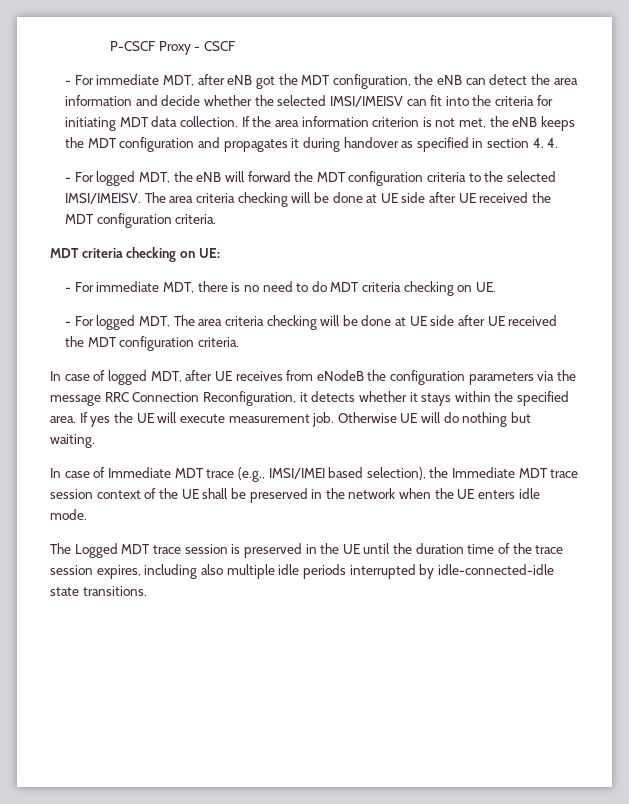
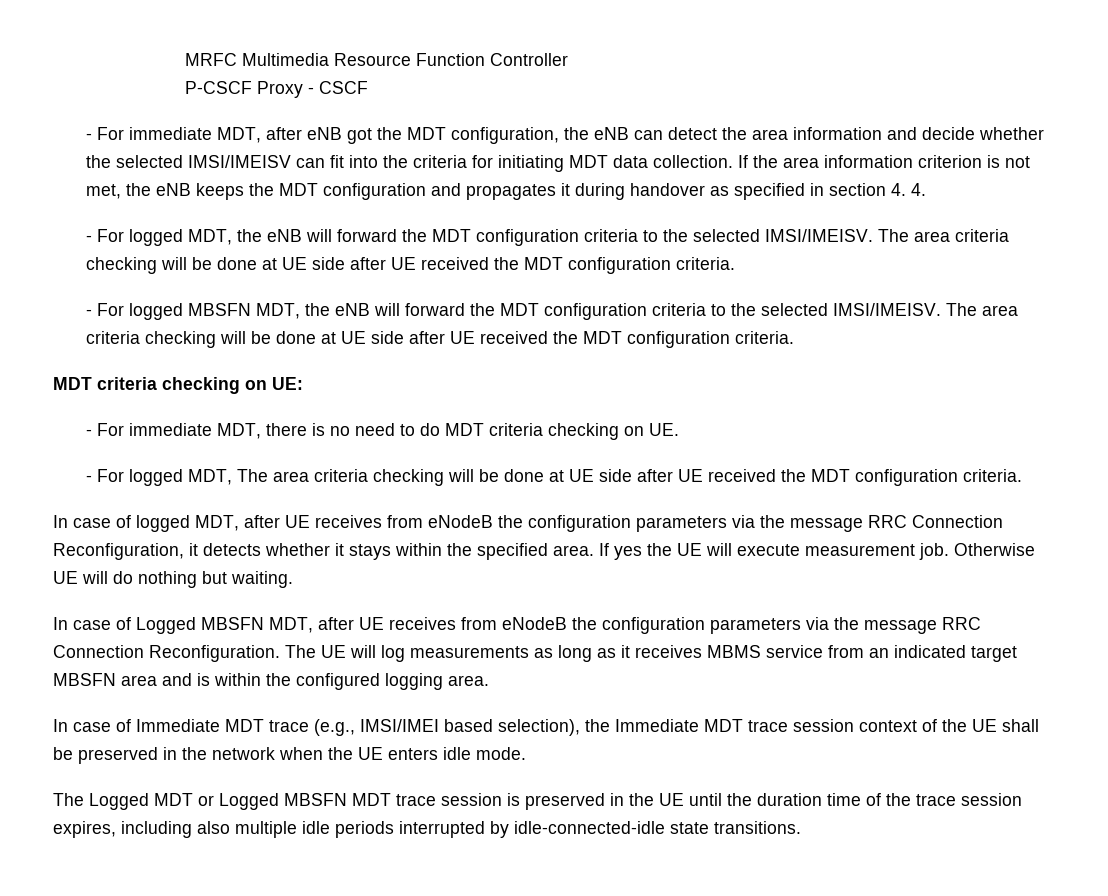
+ MRFC Multimedia Resource Function Controller
+ - For logged MBSFN MDT, the eNB will forward the MDT configuration criteria to the selected IMSI/IMEISV. The area criteria checking will be done at UE side after UE received the MDT configuration criteria.
+ In case of Logged MBSFN MDT, after UE receives from eNodeB the configuration parameters via the message RRC Connection Reconfiguration. The UE will log measurements as long as it receives MBMS service from an indicated target MBSFN area and is within the configured logging area.
- The Logged MDT trace session is preserved in the UE until the duration time of the trace session expires, including also multiple idle periods interrupted by idle-connected-idle state transitions.
+ The Logged MDT or Logged MBSFN MDT trace session is preserved in the UE until the duration time of the trace session expires, including also multiple idle periods interrupted by idle-connected-idle state transitions.

